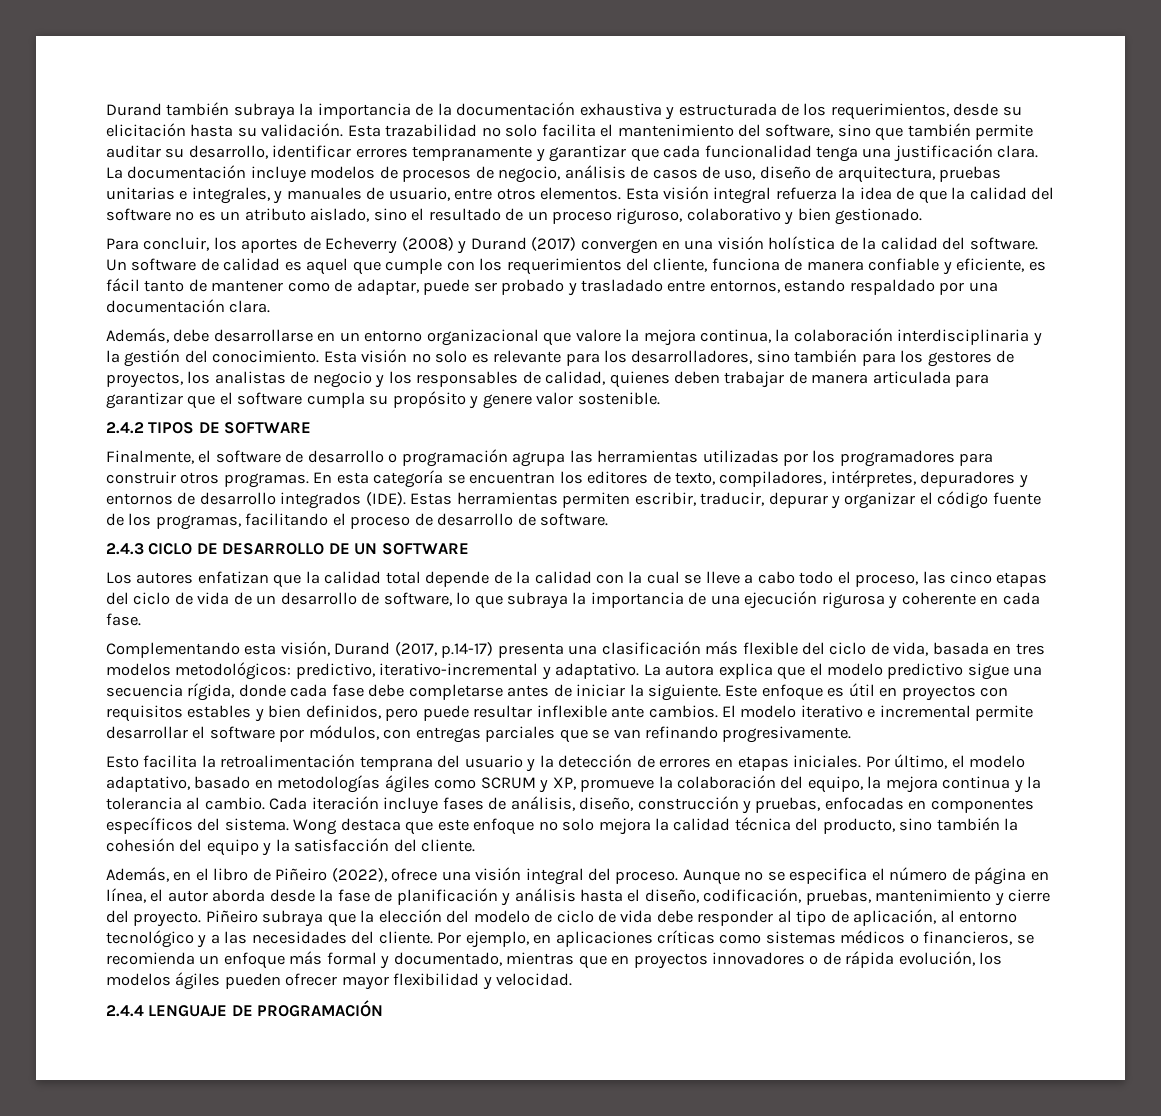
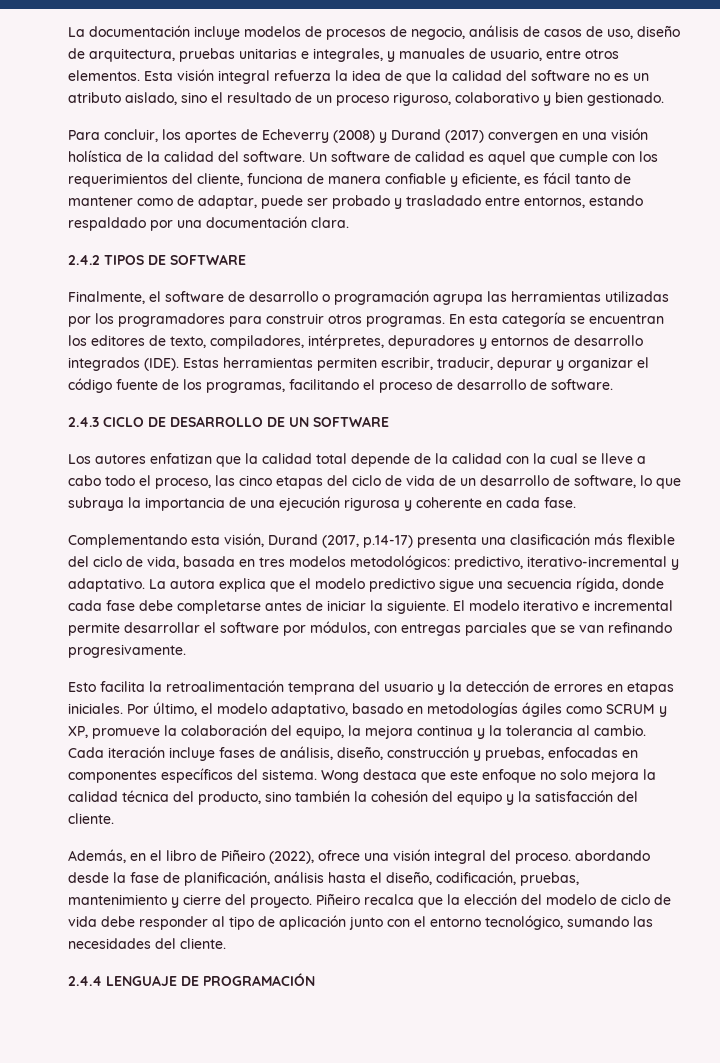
- Durand también subraya la importancia de la documentación exhaustiva y estructurada de los requerimientos, desde su elicitación hasta su validación. Esta trazabilidad no solo facilita el mantenimiento del software, sino que también permite auditar su desarrollo, identificar errores tempranamente y garantizar que cada funcionalidad tenga una justificación clara.
- Además, debe desarrollarse en un entorno organizacional que valore la mejora continua, la colaboración interdisciplinaria y la gestión del conocimiento. Esta visión no solo es relevante para los desarrolladores, sino también para los gestores de proyectos, los analistas de negocio y los responsables de calidad, quienes deben trabajar de manera articulada para garantizar que el software cumpla su propósito y genere valor sostenible.
- Este enfoque es útil en proyectos con requisitos estables y bien definidos, pero puede resultar inflexible ante cambios.
- Además, en el libro de Piñeiro (2022), ofrece una visión integral del proceso. Aunque no se especifica el número de página en línea, el autor aborda desde la fase de planificación y análisis hasta el diseño, codificación, pruebas, mantenimiento y cierre del proyecto.
+ Además, en el libro de Piñeiro (2022), ofrece una visión integral del proceso. abordando desde la fase de planificación, análisis hasta el diseño, codificación, pruebas, mantenimiento y cierre del proyecto.
- Piñeiro subraya que la elección del modelo de ciclo de vida debe responder al tipo de aplicación, al entorno tecnológico y a las necesidades del cliente. Por ejemplo, en aplicaciones críticas como sistemas médicos o financieros, se recomienda un enfoque más formal y documentado, mientras que en proyectos innovadores o de rápida evolución, los modelos ágiles pueden ofrecer mayor flexibilidad y velocidad.
+ Piñeiro recalca que la elección del modelo de ciclo de vida debe responder al tipo de aplicación junto con el entorno tecnológico, sumando las necesidades del cliente.

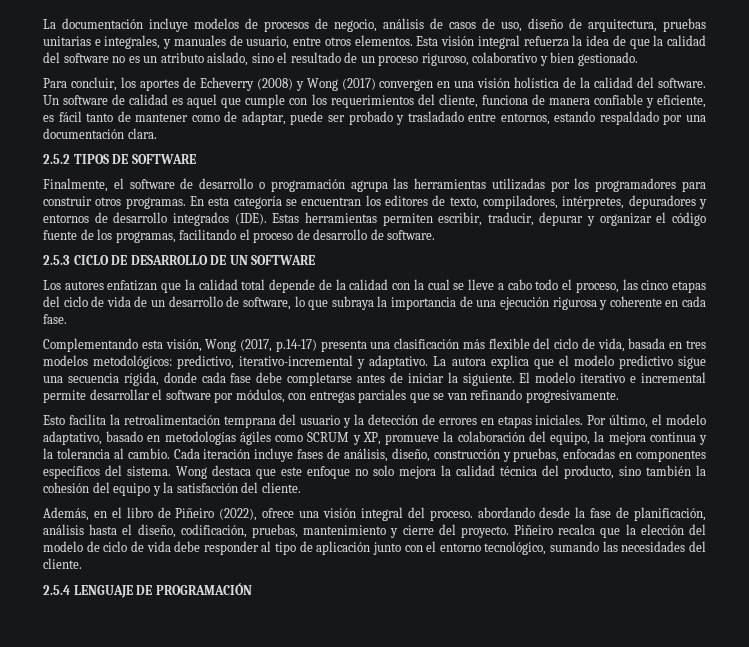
- Para concluir, los aportes de Echeverry (2008) y Durand (2017) convergen en una visión holística de la calidad del software.
+ Para concluir, los aportes de Echeverry (2008) y Wong (2017) convergen en una visión holística de la calidad del software.
- 2.4.2 TIPOS DE SOFTWARE
+ 2.5.2 TIPOS DE SOFTWARE
- 2.4.3 CICLO DE DESARROLLO DE UN SOFTWARE
+ 2.5.3 CICLO DE DESARROLLO DE UN SOFTWARE
- Complementando esta visión, Durand (2017, p.14-17) presenta una clasificación más flexible del ciclo de vida, basada en tres modelos metodológicos: predictivo, iterativo-incremental y adaptativo.
+ Complementando esta visión, Wong (2017, p.14-17) presenta una clasificación más flexible del ciclo de vida, basada en tres modelos metodológicos: predictivo, iterativo-incremental y adaptativo.
- 2.4.4 LENGUAJE DE PROGRAMACIÓN
+ 2.5.4 LENGUAJE DE PROGRAMACIÓN

